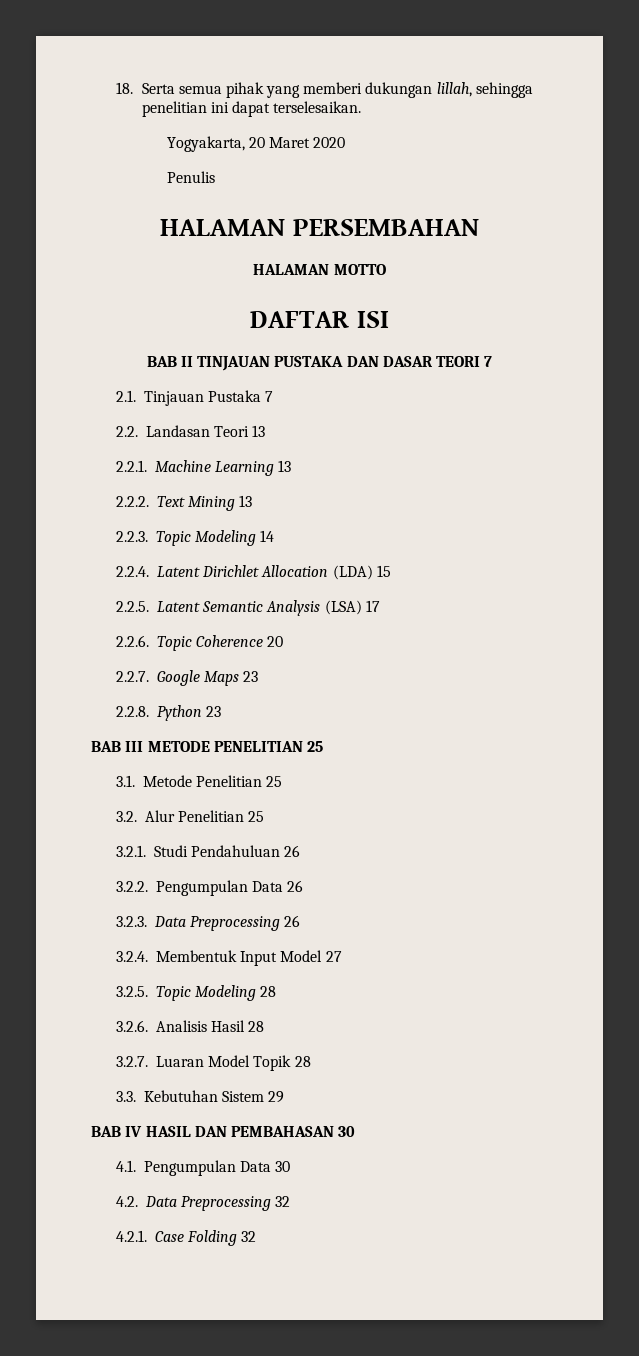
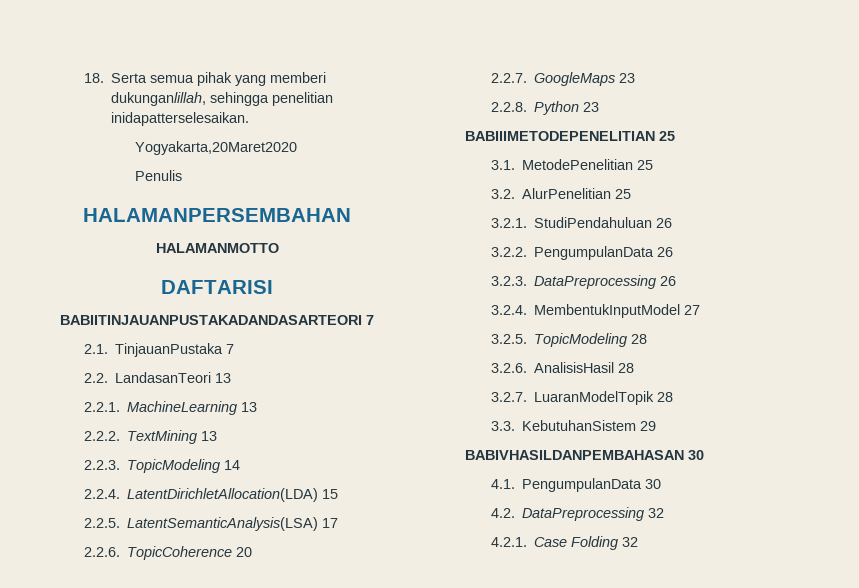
- 18. Serta semua pihak yang memberi dukungan lillah, sehingga penelitian ini dapat terselesaikan.
- Yogyakarta, 20 Maret 2020
+ 18. Serta semua pihak yang memberi dukunganlillah, sehingga penelitian inidapatterselesaikan.
+ Yogyakarta,20Maret2020
  Penulis
- HALAMAN PERSEMBAHAN
- HALAMAN MOTTO
- DAFTAR ISI
- BAB II TINJAUAN PUSTAKA DAN DASAR TEORI 7
+ HALAMANPERSEMBAHAN
+ HALAMANMOTTO
+ DAFTARISI
+ BABIITINJAUANPUSTAKADANDASARTEORI 7
- 2.1. Tinjauan Pustaka 7
+ 2.1. TinjauanPustaka 7
- 2.2. Landasan Teori 13
+ 2.2. LandasanTeori 13
- 2.2.1. Machine Learning 13
+ 2.2.1. MachineLearning 13
- 2.2.2. Text Mining 13
+ 2.2.2. TextMining 13
- 2.2.3. Topic Modeling 14
+ 2.2.3. TopicModeling 14
- 2.2.4. Latent Dirichlet Allocation (LDA) 15
- 2.2.5. Latent Semantic Analysis (LSA) 17
+ 2.2.4. LatentDirichletAllocation(LDA) 15
+ 2.2.5. LatentSemanticAnalysis(LSA) 17
- 2.2.6. Topic Coherence 20
+ 2.2.6. TopicCoherence 20
- 2.2.7. Google Maps 23
+ 2.2.7. GoogleMaps 23
- BAB III METODE PENELITIAN 25
+ BABIIIMETODEPENELITIAN 25
- 3.1. Metode Penelitian 25
+ 3.1. MetodePenelitian 25
- 3.2. Alur Penelitian 25
+ 3.2. AlurPenelitian 25
- 3.2.1. Studi Pendahuluan 26
+ 3.2.1. StudiPendahuluan 26
- 3.2.2. Pengumpulan Data 26
+ 3.2.2. PengumpulanData 26
- 3.2.3. Data Preprocessing 26
+ 3.2.3. DataPreprocessing 26
- 3.2.4. Membentuk Input Model 27
+ 3.2.4. MembentukInputModel 27
- 3.2.5. Topic Modeling 28
+ 3.2.5. TopicModeling 28
- 3.2.6. Analisis Hasil 28
+ 3.2.6. AnalisisHasil 28
- 3.2.7. Luaran Model Topik 28
+ 3.2.7. LuaranModelTopik 28
- 3.3. Kebutuhan Sistem 29
+ 3.3. KebutuhanSistem 29
- BAB IV HASIL DAN PEMBAHASAN 30
+ BABIVHASILDANPEMBAHASAN 30
- 4.1. Pengumpulan Data 30
+ 4.1. PengumpulanData 30
- 4.2. Data Preprocessing 32
+ 4.2. DataPreprocessing 32

